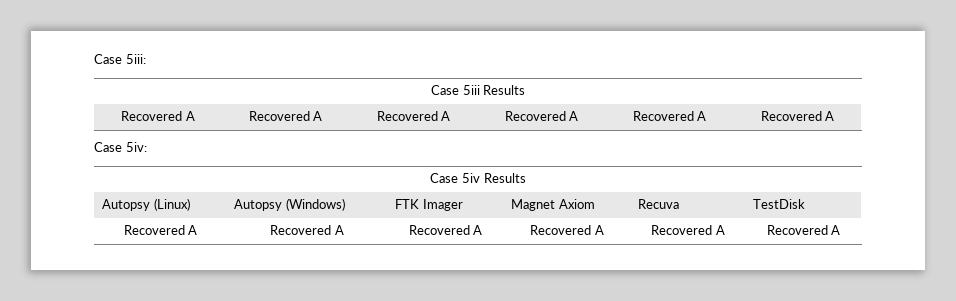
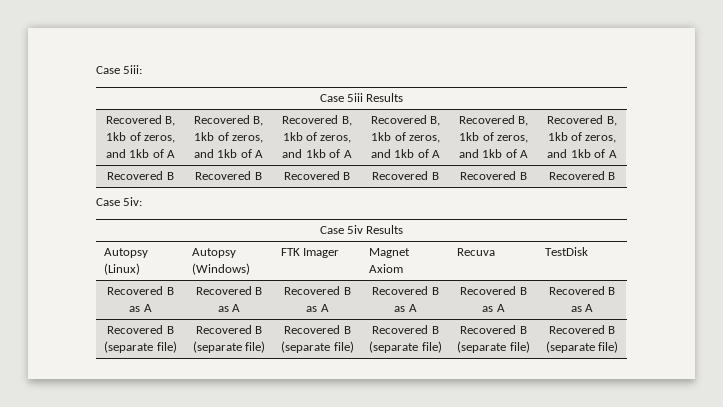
  Case 5iii Results
- Recovered A | Recovered A | Recovered A | Recovered A | Recovered A | Recovered A
+ Recovered B, 1kb of zeros, and 1kb of A | Recovered B, 1kb of zeros, and 1kb of A | Recovered B, 1kb of zeros, and 1kb of A | Recovered B, 1kb of zeros, and 1kb of A | Recovered B, 1kb of zeros, and 1kb of A | Recovered B, 1kb of zeros, and 1kb of A
+ Recovered B | Recovered B | Recovered B | Recovered B | Recovered B | Recovered B
  Autopsy (Linux) | Autopsy (Windows) | FTK Imager | Magnet Axiom | Recuva | TestDisk
- Recovered A | Recovered A | Recovered A | Recovered A | Recovered A | Recovered A
+ Recovered B as A | Recovered B as A | Recovered B as A | Recovered B as A | Recovered B as A | Recovered B as A
+ Recovered B (separate file) | Recovered B (separate file) | Recovered B (separate file) | Recovered B (separate file) | Recovered B (separate file) | Recovered B (separate file)

